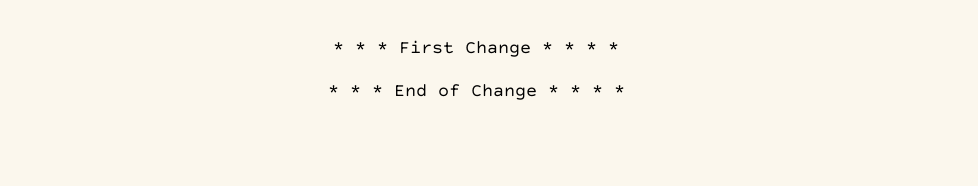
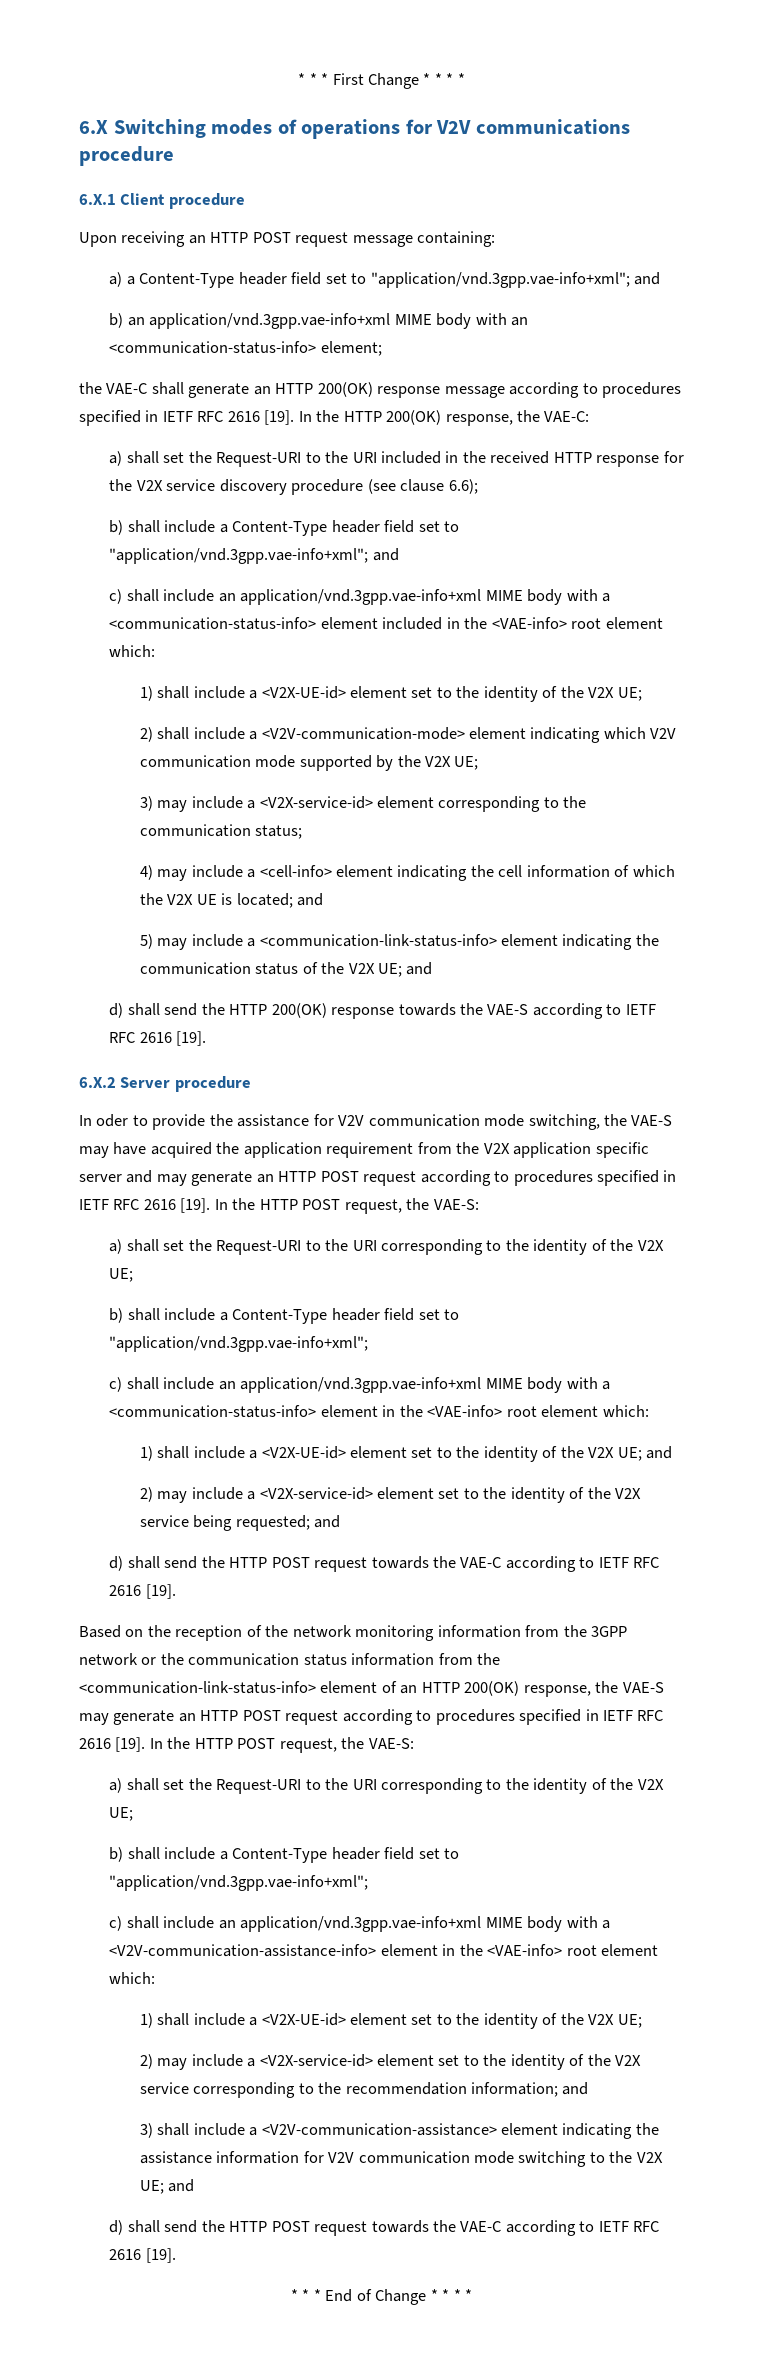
+ 6.X Switching modes of operations for V2V communications procedure
+ 6.X.1 Client procedure
+ Upon receiving an HTTP POST request message containing:
+ a) a Content-Type header field set to "application/vnd.3gpp.vae-info+xml"; and
+ b) an application/vnd.3gpp.vae-info+xml MIME body with an <communication-status-info> element;
+ the VAE-C shall generate an HTTP 200(OK) response message according to procedures specified in IETF RFC 2616 [19]. In the HTTP 200(OK) response, the VAE-C:
+ a) shall set the Request-URI to the URI included in the received HTTP response for the V2X service discovery procedure (see clause 6.6);
+ b) shall include a Content-Type header field set to "application/vnd.3gpp.vae-info+xml"; and
+ c) shall include an application/vnd.3gpp.vae-info+xml MIME body with a <communication-status-info> element included in the <VAE-info> root element which:
+ 1) shall include a <V2X-UE-id> element set to the identity of the V2X UE;
+ 2) shall include a <V2V-communication-mode> element indicating which V2V communication mode supported by the V2X UE;
+ 3) may include a <V2X-service-id> element corresponding to the communication status;
+ 4) may include a <cell-info> element indicating the cell information of which the V2X UE is located; and
+ 5) may include a <communication-link-status-info> element indicating the communication status of the V2X UE; and
+ d) shall send the HTTP 200(OK) response towards the VAE-S according to IETF RFC 2616 [19].
+ 6.X.2 Server procedure
+ In oder to provide the assistance for V2V communication mode switching, the VAE-S may have acquired the application requirement from the V2X application specific server and may generate an HTTP POST request according to procedures specified in IETF RFC 2616 [19]. In the HTTP POST request, the VAE-S:
+ a) shall set the Request-URI to the URI corresponding to the identity of the V2X UE;
+ b) shall include a Content-Type header field set to "application/vnd.3gpp.vae-info+xml";
+ c) shall include an application/vnd.3gpp.vae-info+xml MIME body with a <communication-status-info> element in the <VAE-info> root element which:
+ 1) shall include a <V2X-UE-id> element set to the identity of the V2X UE; and
+ 2) may include a <V2X-service-id> element set to the identity of the V2X service being requested; and
+ d) shall send the HTTP POST request towards the VAE-C according to IETF RFC 2616 [19].
+ Based on the reception of the network monitoring information from the 3GPP network or the communication status information from the <communication-link-status-info> element of an HTTP 200(OK) response, the VAE-S may generate an HTTP POST request according to procedures specified in IETF RFC 2616 [19]. In the HTTP POST request, the VAE-S:
+ a) shall set the Request-URI to the URI corresponding to the identity of the V2X UE;
+ b) shall include a Content-Type header field set to "application/vnd.3gpp.vae-info+xml";
+ c) shall include an application/vnd.3gpp.vae-info+xml MIME body with a <V2V-communication-assistance-info> element in the <VAE-info> root element which:
+ 1) shall include a <V2X-UE-id> element set to the identity of the V2X UE;
+ 2) may include a <V2X-service-id> element set to the identity of the V2X service corresponding to the recommendation information; and
+ 3) shall include a <V2V-communication-assistance> element indicating the assistance information for V2V communication mode switching to the V2X UE; and
+ d) shall send the HTTP POST request towards the VAE-C according to IETF RFC 2616 [19].

